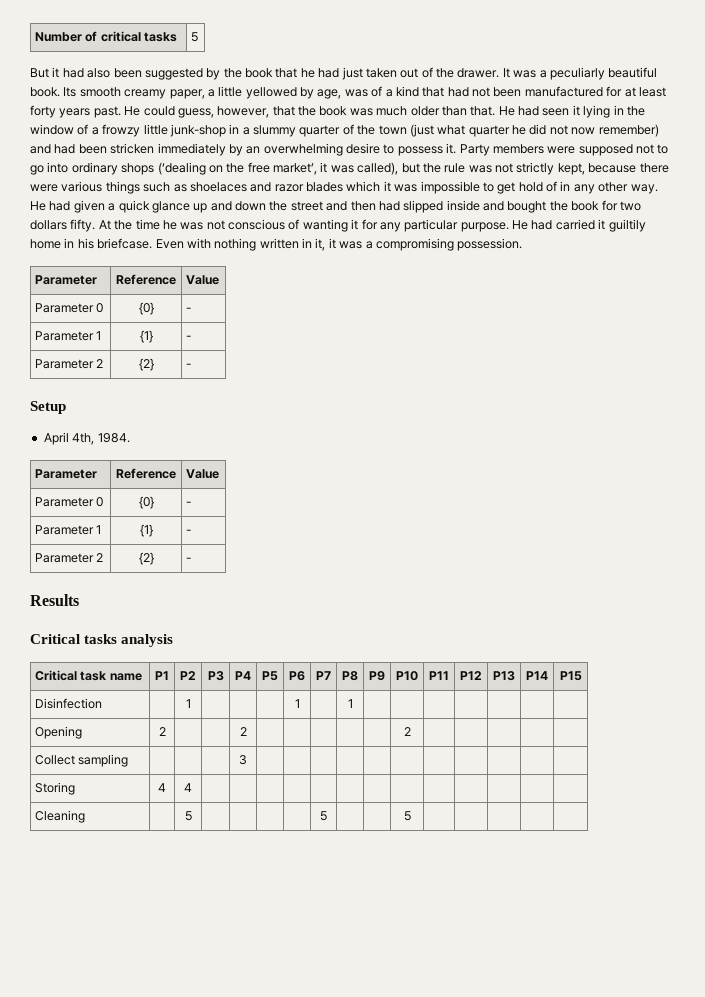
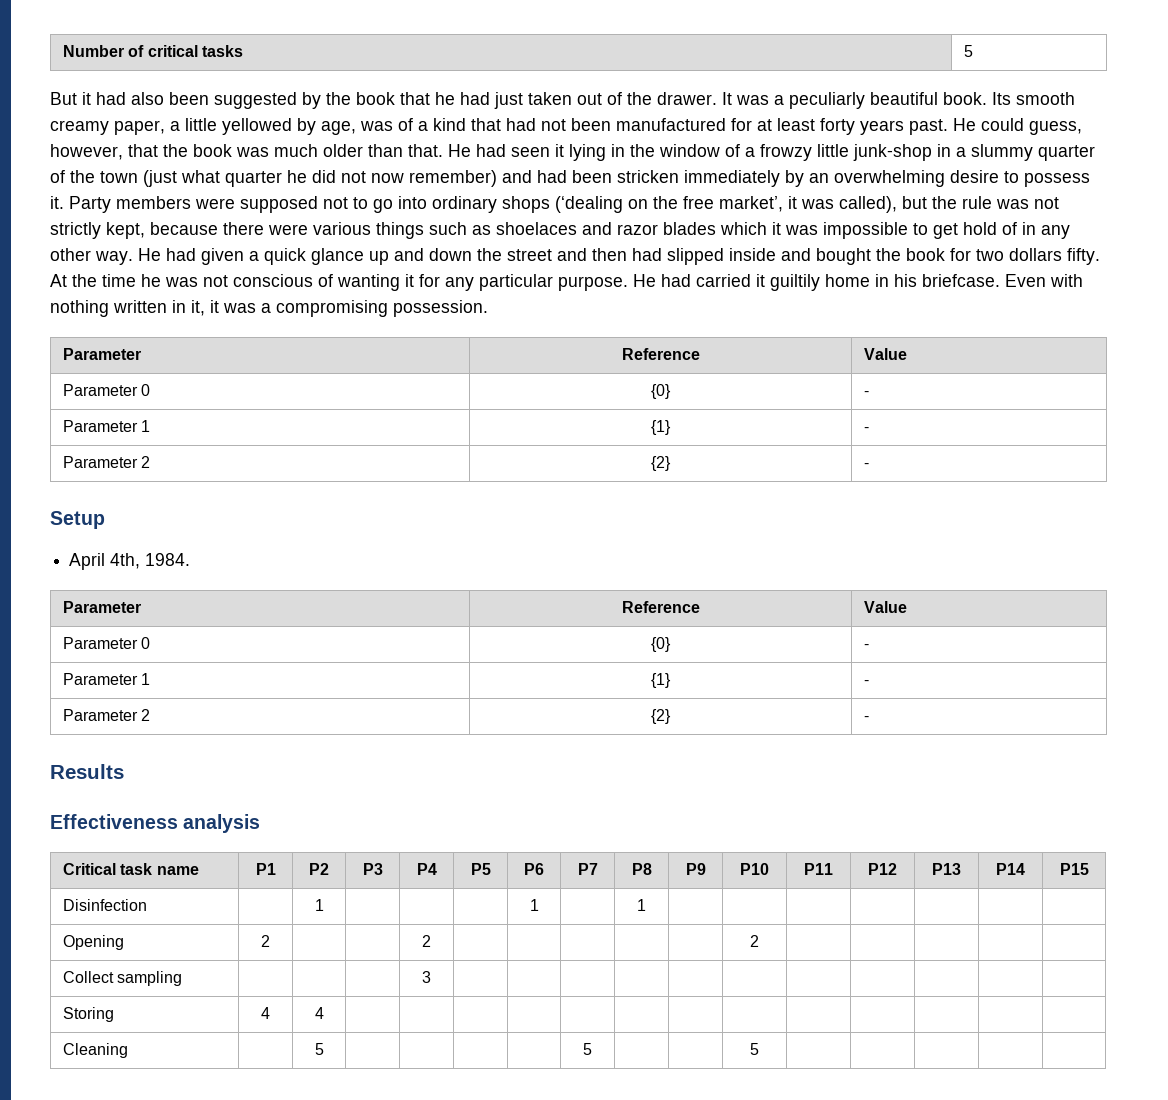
- Critical tasks analysis
+ Effectiveness analysis

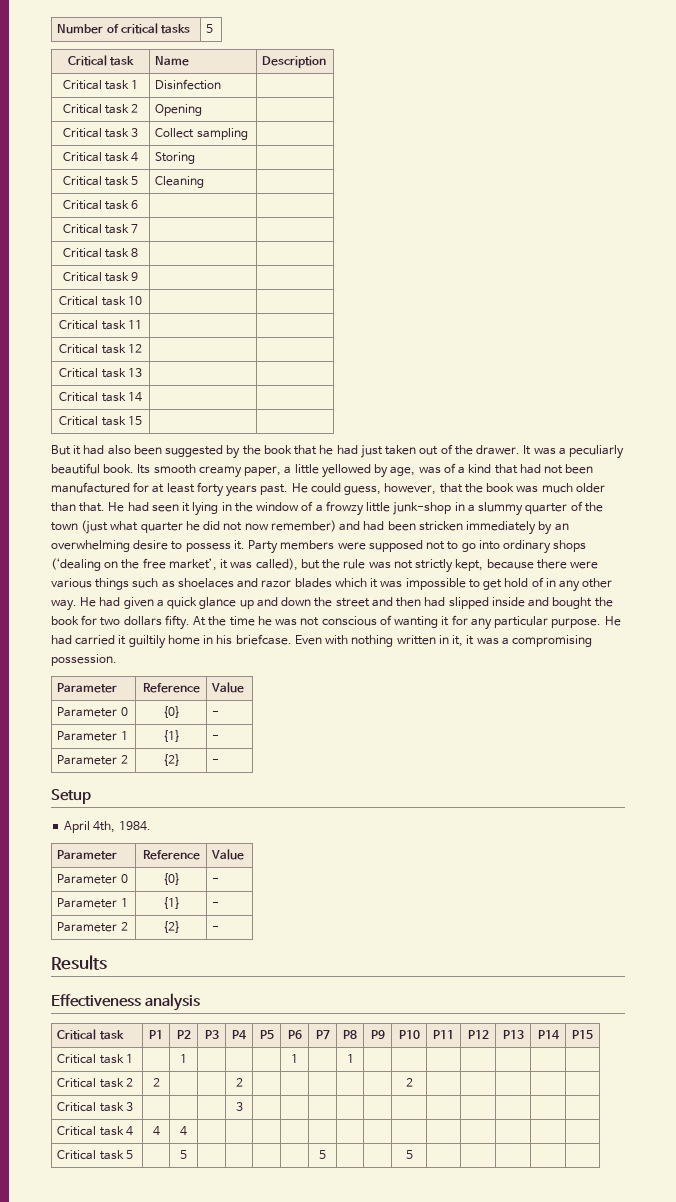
+ Critical task | Name | Description
+ Critical task 1 | Disinfection |
+ Critical task 2 | Opening |
+ Critical task 3 | Collect sampling |
+ Critical task 4 | Storing |
+ Critical task 5 | Cleaning |
+ Critical task 6 | |
+ Critical task 7 | |
+ Critical task 8 | |
+ Critical task 9 | |
+ Critical task 10 | |
+ Critical task 11 | |
+ Critical task 12 | |
+ Critical task 13 | |
+ Critical task 14 | |
+ Critical task 15 | |
- Critical task name | P1 | P2 | P3 | P4 | P5 | P6 | P7 | P8 | P9 | P10 | P11 | P12 | P13 | P14 | P15
+ Critical task | P1 | P2 | P3 | P4 | P5 | P6 | P7 | P8 | P9 | P10 | P11 | P12 | P13 | P14 | P15
- Disinfection | | 1 | | | | 1 | | 1 | | | | | | |
+ Critical task 1 | | 1 | | | | 1 | | 1 | | | | | | |
- Opening | 2 | | | 2 | | | | | | 2 | | | | |
+ Critical task 2 | 2 | | | 2 | | | | | | 2 | | | | |
- Collect sampling | | | | 3 | | | | | | | | | | |
- Storing | 4 | 4 | | | | | | | | | | | | |
+ Critical task 3 | | | | 3 | | | | | | | | | | |
+ Critical task 4 | 4 | 4 | | | | | | | | | | | | |
- Cleaning | | 5 | | | | | 5 | | | 5 | | | | |
+ Critical task 5 | | 5 | | | | | 5 | | | 5 | | | | |

